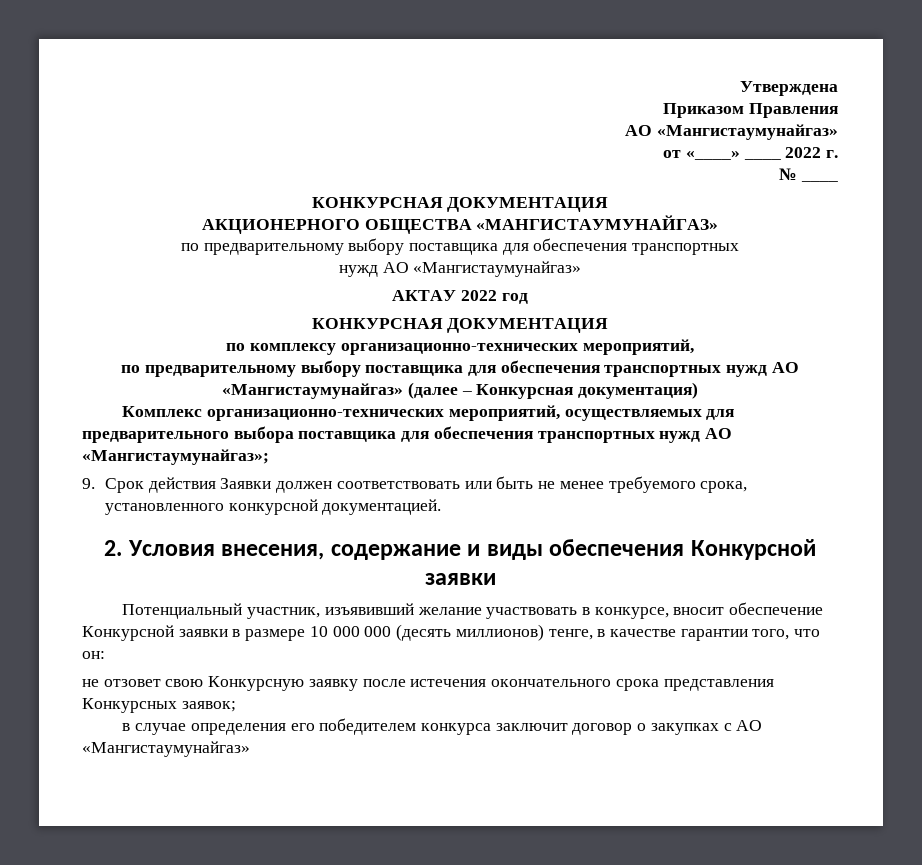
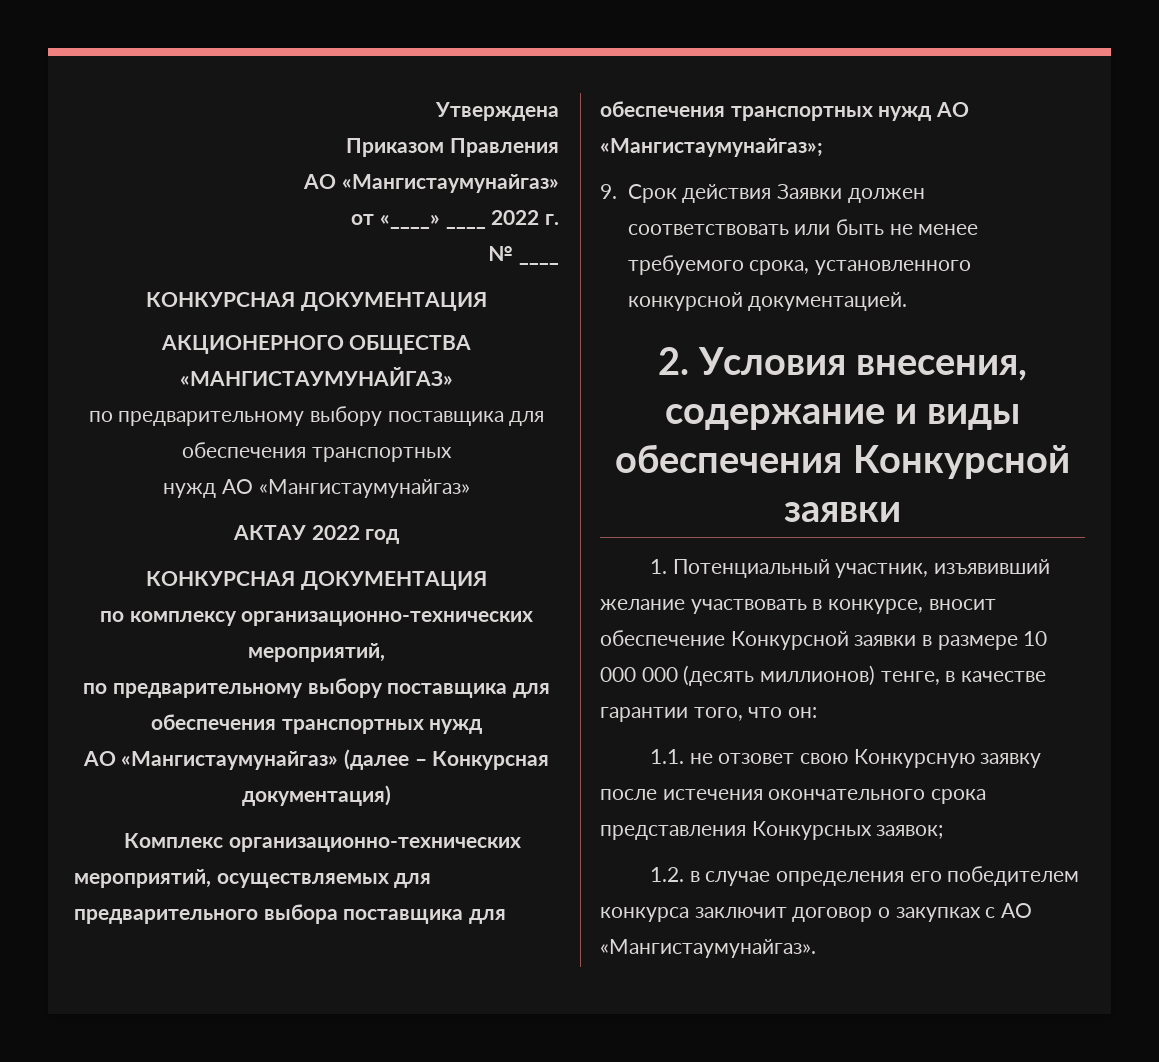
- по предварительному выбору поставщика для обеспечения транспортных нужд АО «Мангистаумунайгаз» (далее – Конкурсная документация)
+ по предварительному выбору поставщика для обеспечения транспортных нужд
+ АО «Мангистаумунайгаз» (далее – Конкурсная документация)
- Потенциальный участник, изъявивший желание участвовать в конкурсе, вносит обеспечение Конкурсной заявки в размере 10 000 000 (десять миллионов) тенге, в качестве гарантии того, что он:
+ 1. Потенциальный участник, изъявивший желание участвовать в конкурсе, вносит обеспечение Конкурсной заявки в размере 10 000 000 (десять миллионов) тенге, в качестве гарантии того, что он:
- не отзовет свою Конкурсную заявку после истечения окончательного срока представления Конкурсных заявок;
+ 1.1. не отзовет свою Конкурсную заявку после истечения окончательного срока представления Конкурсных заявок;
- в случае определения его победителем конкурса заключит договор о закупках с АО «Мангистаумунайгаз»
+ 1.2. в случае определения его победителем конкурса заключит договор о закупках с АО «Мангистаумунайгаз».

